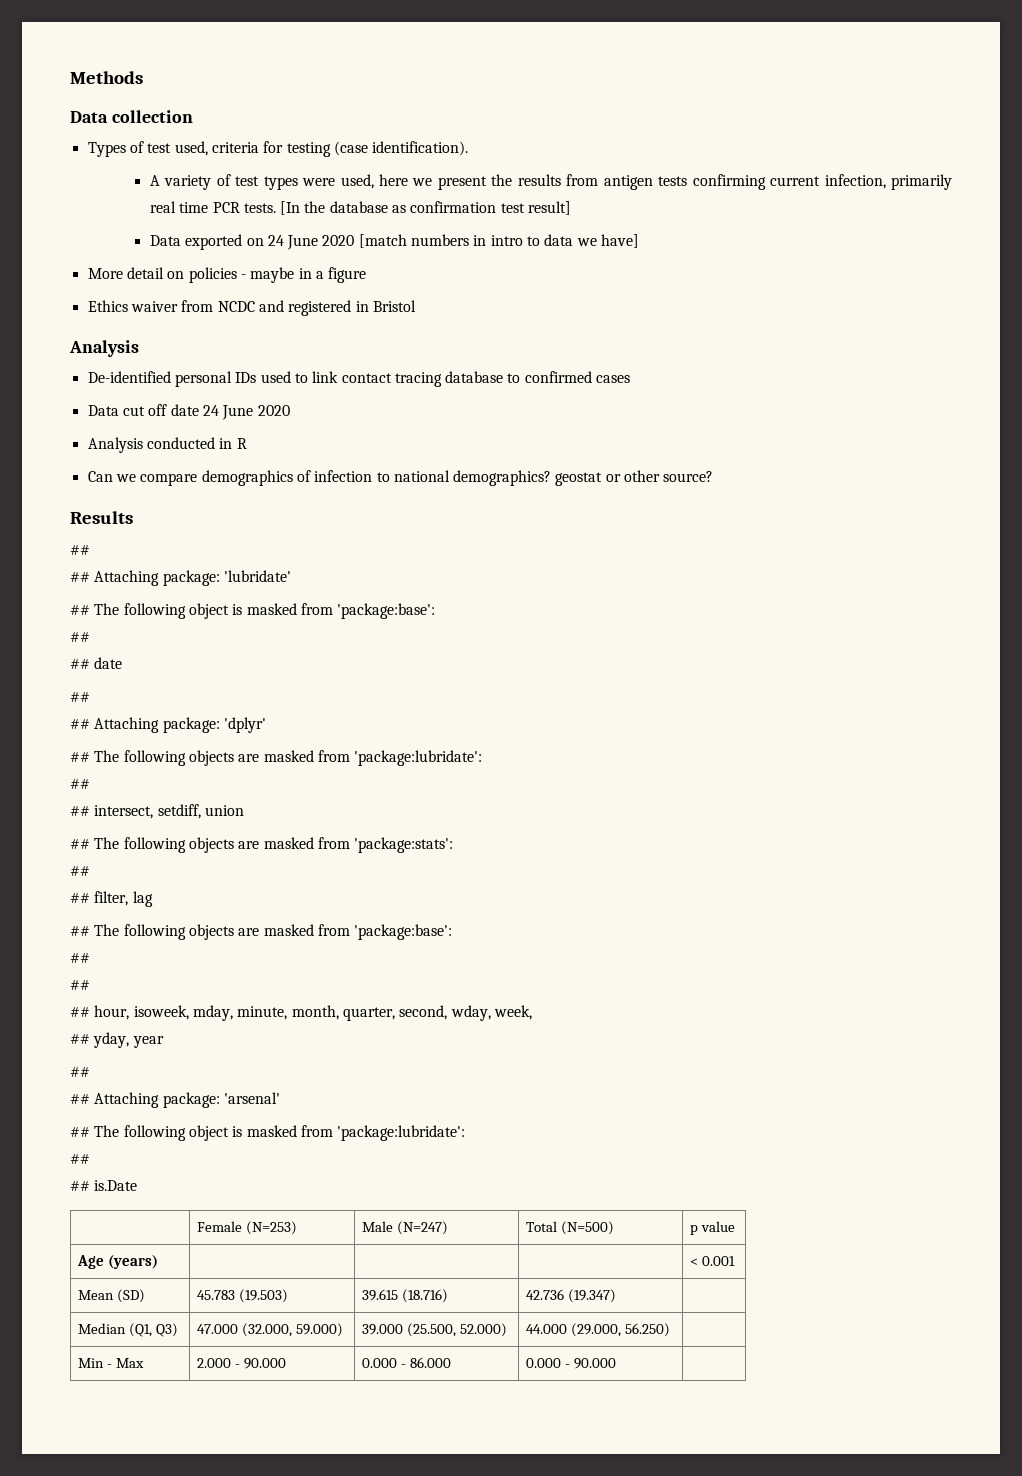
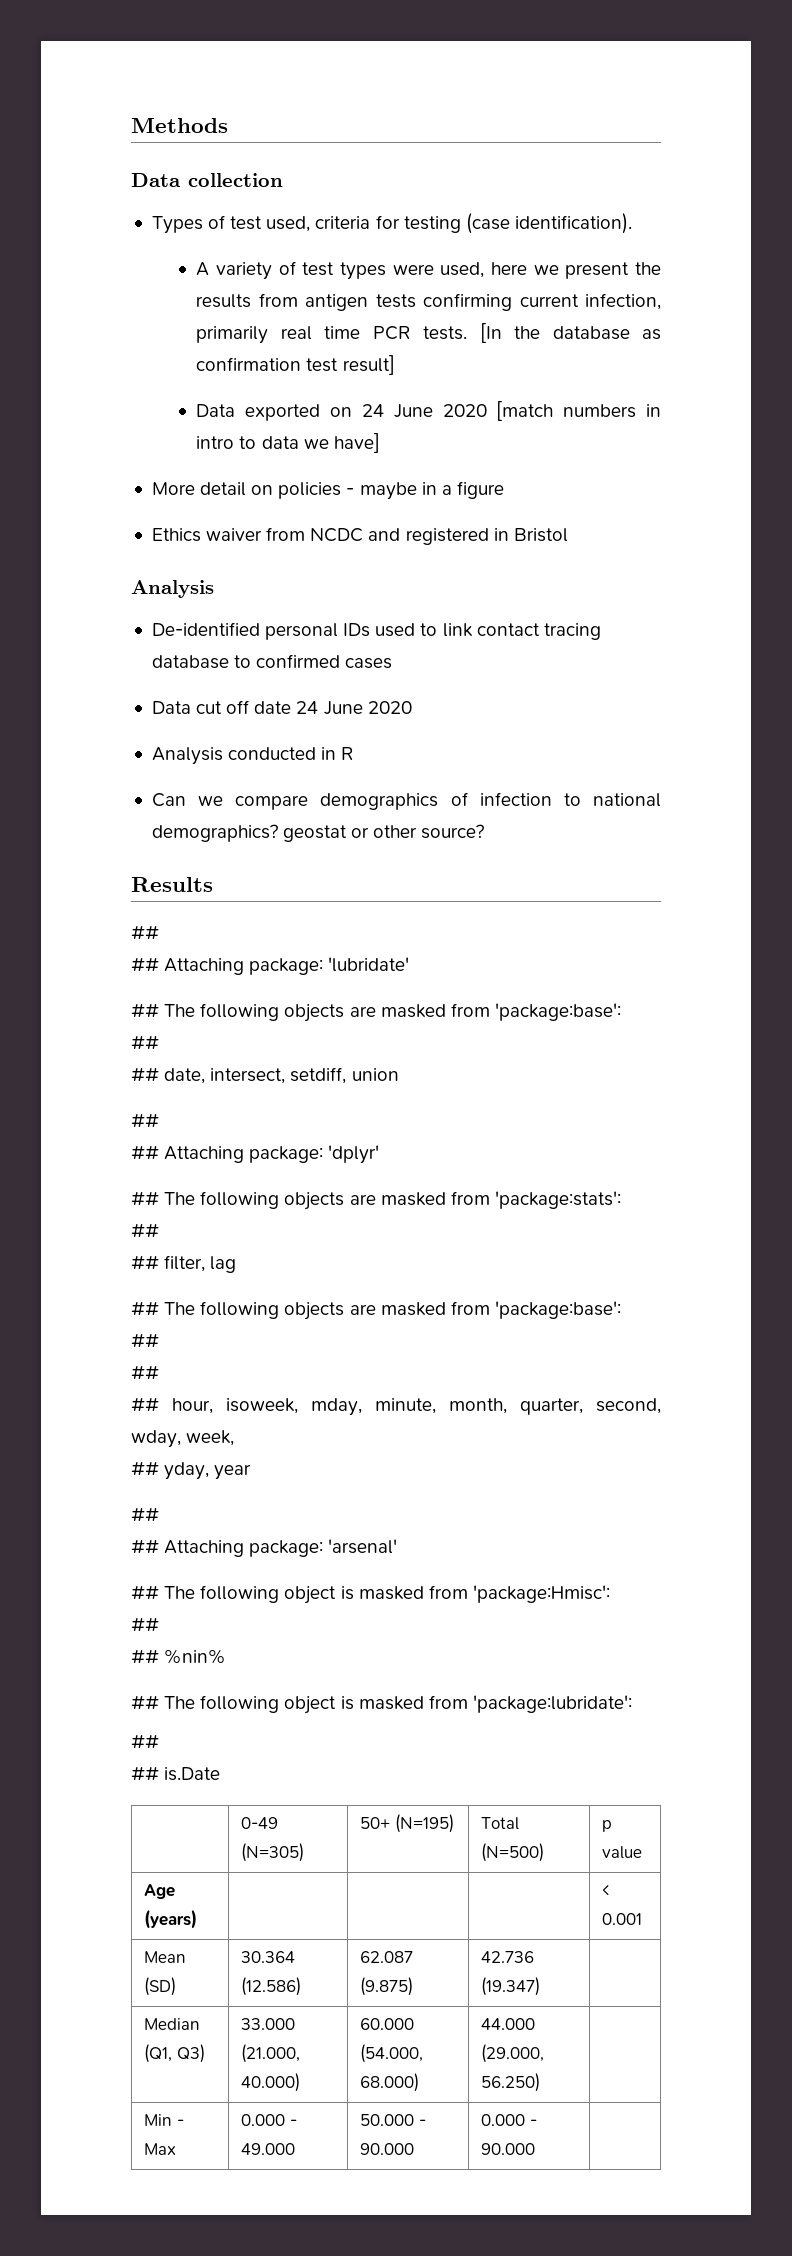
  ## Attaching package: 'lubridate'
- ## The following object is masked from 'package:base':
+ ## The following objects are masked from 'package:base':
  ##
- ## date
+ ## date, intersect, setdiff, union
- ## The following objects are masked from 'package:lubridate':
- ##
- ## intersect, setdiff, union
+ ## The following object is masked from 'package:Hmisc':
+ ##
+ ## %nin%
- | Female (N=253) | Male (N=247) | Total (N=500) | p value
+ | 0-49 (N=305) | 50+ (N=195) | Total (N=500) | p value
- Mean (SD) | 45.783 (19.503) | 39.615 (18.716) | 42.736 (19.347) |
+ Mean (SD) | 30.364 (12.586) | 62.087 (9.875) | 42.736 (19.347) |
- Median (Q1, Q3) | 47.000 (32.000, 59.000) | 39.000 (25.500, 52.000) | 44.000 (29.000, 56.250) |
+ Median (Q1, Q3) | 33.000 (21.000, 40.000) | 60.000 (54.000, 68.000) | 44.000 (29.000, 56.250) |
- Min - Max | 2.000 - 90.000 | 0.000 - 86.000 | 0.000 - 90.000 |
+ Min - Max | 0.000 - 49.000 | 50.000 - 90.000 | 0.000 - 90.000 |

